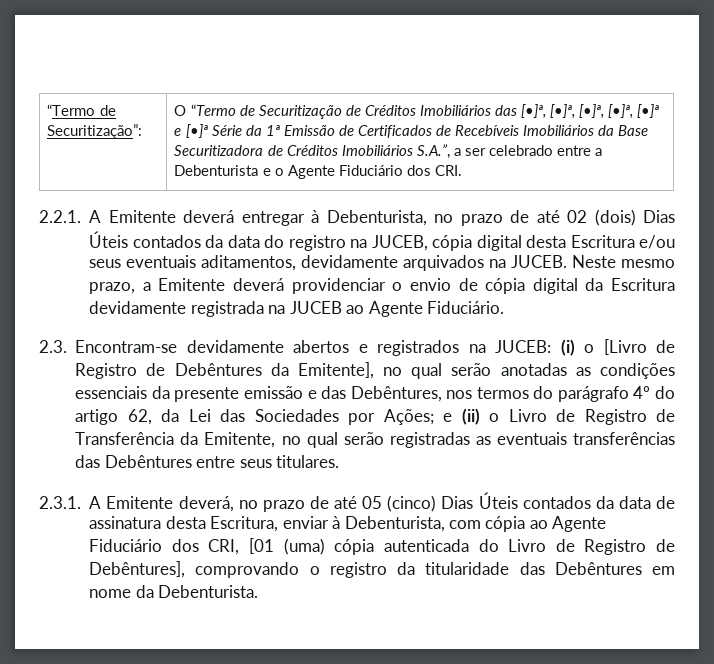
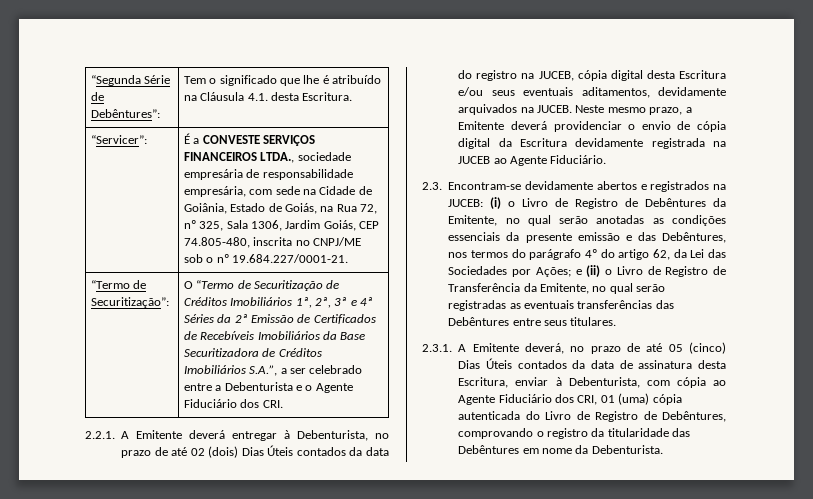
+ “Segunda Série de Debêntures”: | Tem o significado que lhe é atribuído na Cláusula 4.1. desta Escritura.
+ “Servicer”: | É a CONVESTE SERVIÇOS FINANCEIROS LTDA., sociedade empresária de responsabilidade empresária, com sede na Cidade de Goiânia, Estado de Goiás, na Rua 72, nº 325, Sala 1306, Jardim Goiás, CEP 74.805-480, inscrita no CNPJ/ME sob o nº 19.684.227/0001-21.
- O “Termo de Securitização de Créditos Imobiliários das [•]ª, [•]ª, [•]ª, [•]ª, [•]ª e [•]ª Série da 1ª Emissão de Certificados de Recebíveis Imobiliários da Base Securitizadora de Créditos Imobiliários S.A.”, a ser celebrado entre a Debenturista e o Agente Fiduciário dos CRI.
+ O “Termo de Securitização de Créditos Imobiliários 1ª, 2ª, 3ª e 4ª Séries da 2ª Emissão de Certificados de Recebíveis Imobiliários da Base Securitizadora de Créditos Imobiliários S.A.”, a ser celebrado entre a Debenturista e o Agente Fiduciário dos CRI.
- (i) o [Livro de Registro de Debêntures da Emitente], no qual serão anotadas as condições essenciais da presente emissão e das Debêntures, nos termos do parágrafo 4º do artigo 62, da Lei das Sociedades por Ações;
+ (i) o Livro de Registro de Debêntures da Emitente, no qual serão anotadas as condições essenciais da presente emissão e das Debêntures, nos termos do parágrafo 4º do artigo 62, da Lei das Sociedades por Ações;
- 2.3.1. A Emitente deverá, no prazo de até 05 (cinco) Dias Úteis contados da data de assinatura desta Escritura, enviar à Debenturista, com cópia ao Agente Fiduciário dos CRI, [01 (uma) cópia autenticada do Livro de Registro de Debêntures], comprovando o registro da titularidade das Debêntures em nome da Debenturista.
+ 2.3.1. A Emitente deverá, no prazo de até 05 (cinco) Dias Úteis contados da data de assinatura desta Escritura, enviar à Debenturista, com cópia ao Agente Fiduciário dos CRI, 01 (uma) cópia autenticada do Livro de Registro de Debêntures, comprovando o registro da titularidade das Debêntures em nome da Debenturista.

